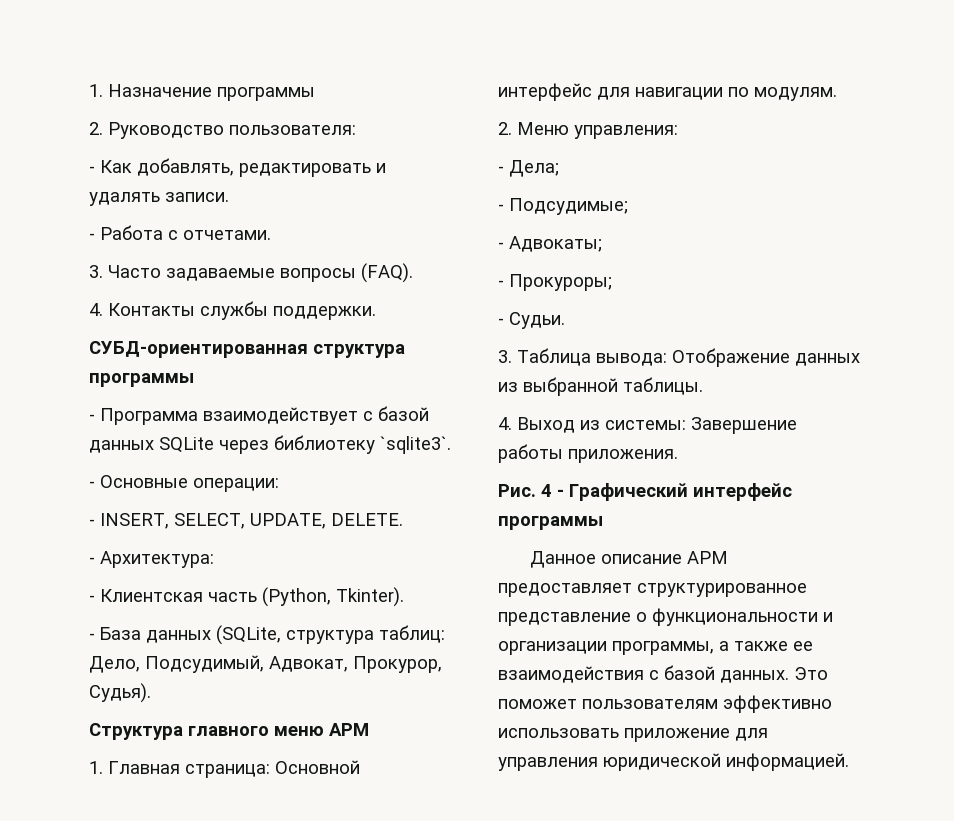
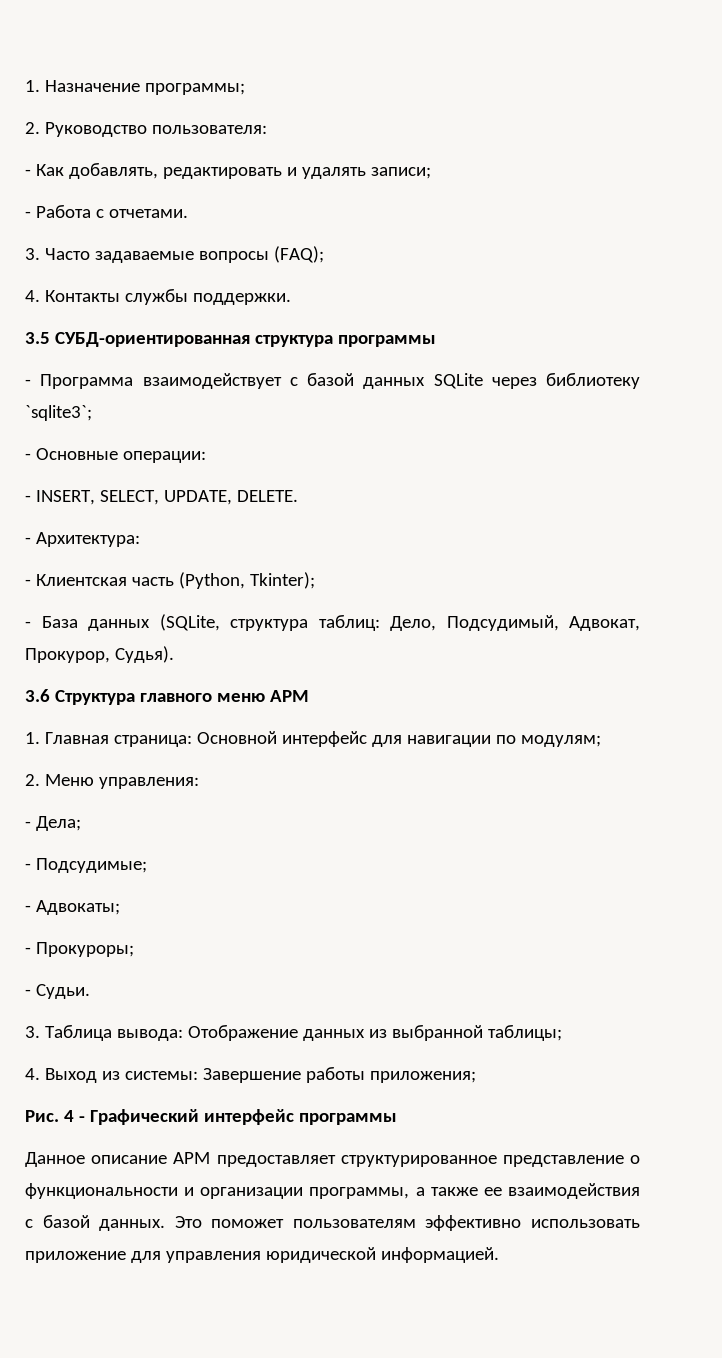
- 1. Назначение программы
+ 1. Назначение программы;
- - Как добавлять, редактировать и удалять записи.
+ - Как добавлять, редактировать и удалять записи;
- 3. Часто задаваемые вопросы (FAQ).
+ 3. Часто задаваемые вопросы (FAQ);
- СУБД-ориентированная структура программы
+ 3.5 СУБД-ориентированная структура программы
- - Программа взаимодействует с базой данных SQLite через библиотеку `sqlite3`.
+ - Программа взаимодействует с базой данных SQLite через библиотеку `sqlite3`;
- - Клиентская часть (Python, Tkinter).
+ - Клиентская часть (Python, Tkinter);
- Структура главного меню АРМ
+ 3.6 Структура главного меню АРМ
- 1. Главная страница: Основной интерфейс для навигации по модулям.
+ 1. Главная страница: Основной интерфейс для навигации по модулям;
- 3. Таблица вывода: Отображение данных из выбранной таблицы.
+ 3. Таблица вывода: Отображение данных из выбранной таблицы;
- 4. Выход из системы: Завершение работы приложения.
+ 4. Выход из системы: Завершение работы приложения;

